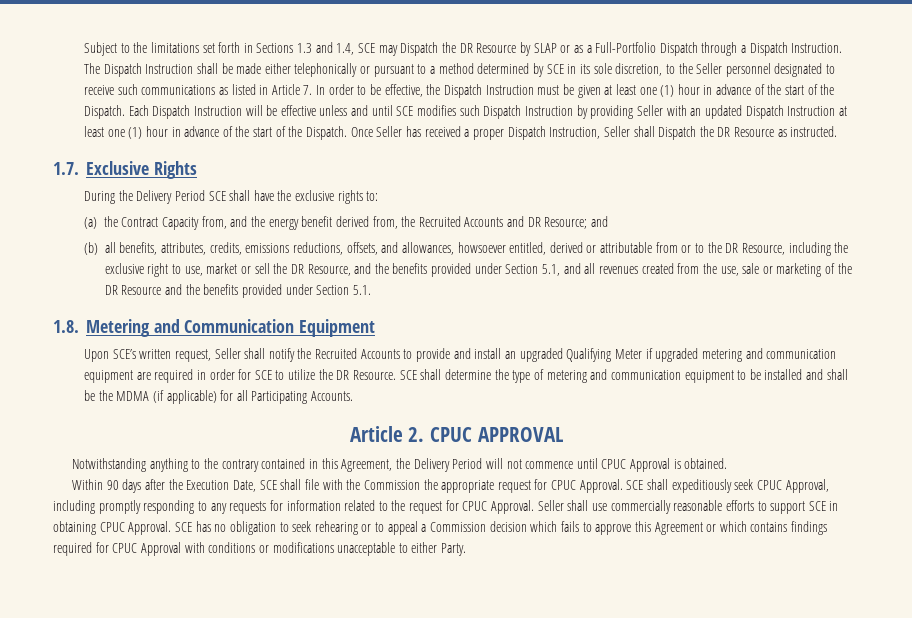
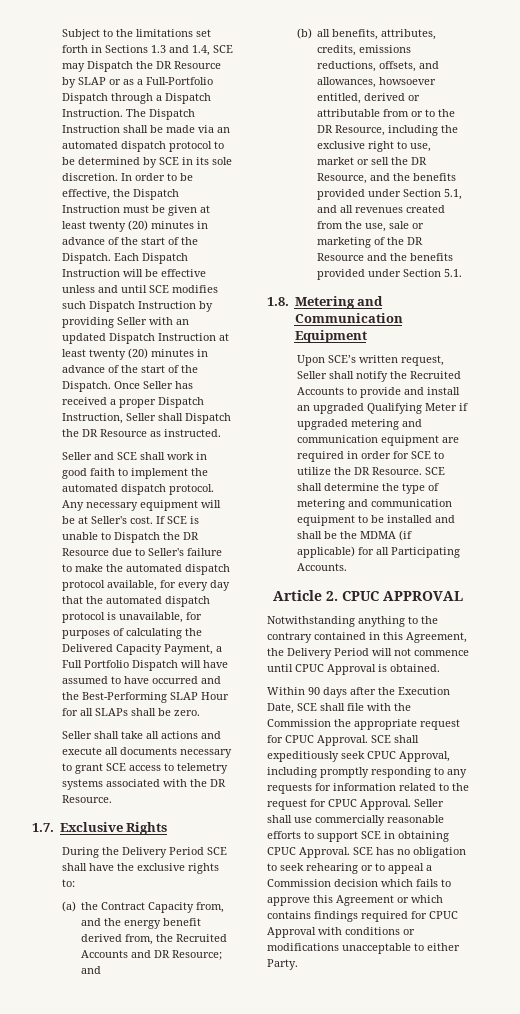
- The Dispatch Instruction shall be made either telephonically or pursuant to a method determined by SCE in its sole discretion, to the Seller personnel designated to receive such communications as listed in Article 7. In order to be effective, the Dispatch Instruction must be given at least one (1) hour in advance of the start of the Dispatch.
+ The Dispatch Instruction shall be made via an automated dispatch protocol to be determined by SCE in its sole discretion. In order to be effective, the Dispatch Instruction must be given at least twenty (20) minutes in advance of the start of the Dispatch.
- Each Dispatch Instruction will be effective unless and until SCE modifies such Dispatch Instruction by providing Seller with an updated Dispatch Instruction at least one (1) hour in advance of the start of the Dispatch.
+ Each Dispatch Instruction will be effective unless and until SCE modifies such Dispatch Instruction by providing Seller with an updated Dispatch Instruction at least twenty (20) minutes in advance of the start of the Dispatch.
+ Seller and SCE shall work in good faith to implement the automated dispatch protocol. Any necessary equipment will be at Seller's cost. If SCE is unable to Dispatch the DR Resource due to Seller's failure to make the automated dispatch protocol available, for every day that the automated dispatch protocol is unavailable, for purposes of calculating the Delivered Capacity Payment, a Full Portfolio Dispatch will have assumed to have occurred and the Best-Performing SLAP Hour for all SLAPs shall be zero.
+ Seller shall take all actions and execute all documents necessary to grant SCE access to telemetry systems associated with the DR Resource.

